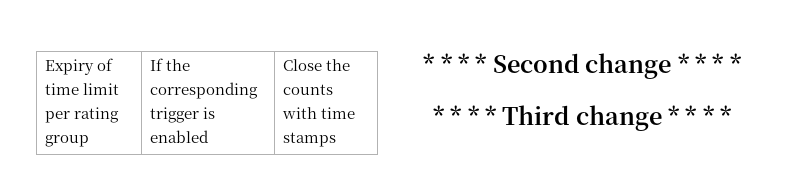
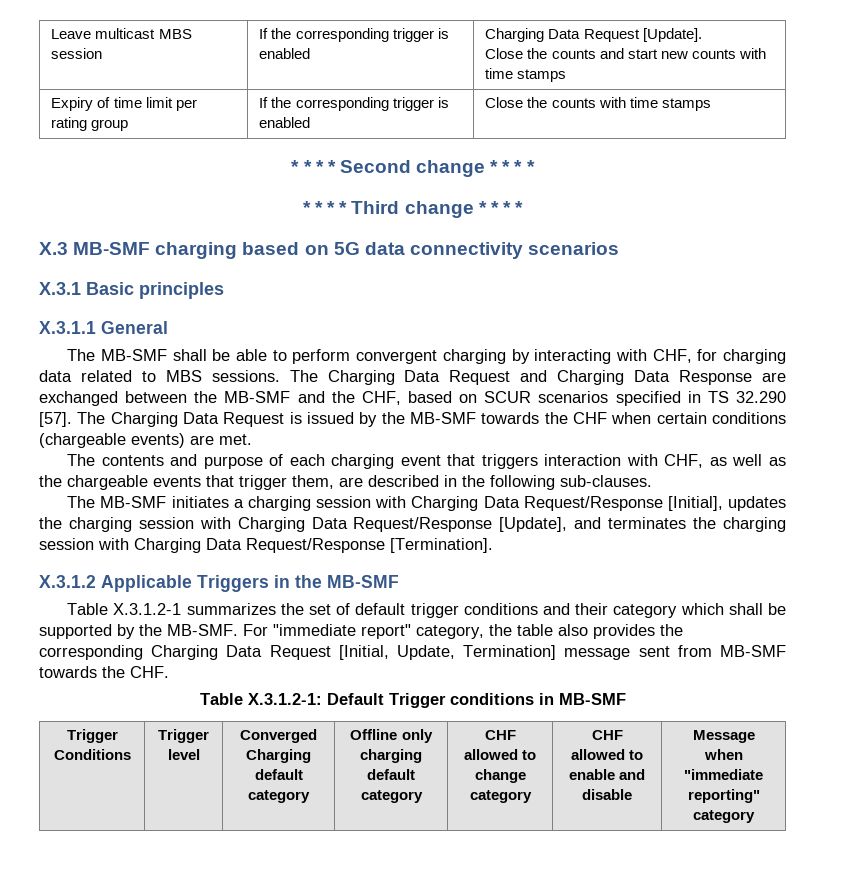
+ Leave multicast MBS session | If the corresponding trigger is enabled | Charging Data Request [Update].
+ Close the counts and start new counts with time stamps
+ X.3 MB-SMF charging based on 5G data connectivity scenarios
+ X.3.1 Basic principles
+ X.3.1.1 General
+ The MB-SMF shall be able to perform convergent charging by interacting with CHF, for charging data related to MBS sessions. The Charging Data Request and Charging Data Response are exchanged between the MB-SMF and the CHF, based on SCUR scenarios specified in TS 32.290 [57]. The Charging Data Request is issued by the MB-SMF towards the CHF when certain conditions (chargeable events) are met.
+ The contents and purpose of each charging event that triggers interaction with CHF, as well as the chargeable events that trigger them, are described in the following sub-clauses.
+ The MB-SMF initiates a charging session with Charging Data Request/Response [Initial], updates the charging session with Charging Data Request/Response [Update], and terminates the charging session with Charging Data Request/Response [Termination].
+ X.3.1.2 Applicable Triggers in the MB-SMF
+ Table X.3.1.2-1 summarizes the set of default trigger conditions and their category which shall be supported by the MB-SMF. For "immediate report" category, the table also provides the corresponding Charging Data Request [Initial, Update, Termination] message sent from MB-SMF towards the CHF.
+ Table X.3.1.2-1: Default Trigger conditions in MB-SMF
+ Trigger Conditions | Trigger level | Converged Charging default category | Offline only charging default category | CHF allowed to change category | CHF allowed to enable and disable | Message when "immediate reporting" category

